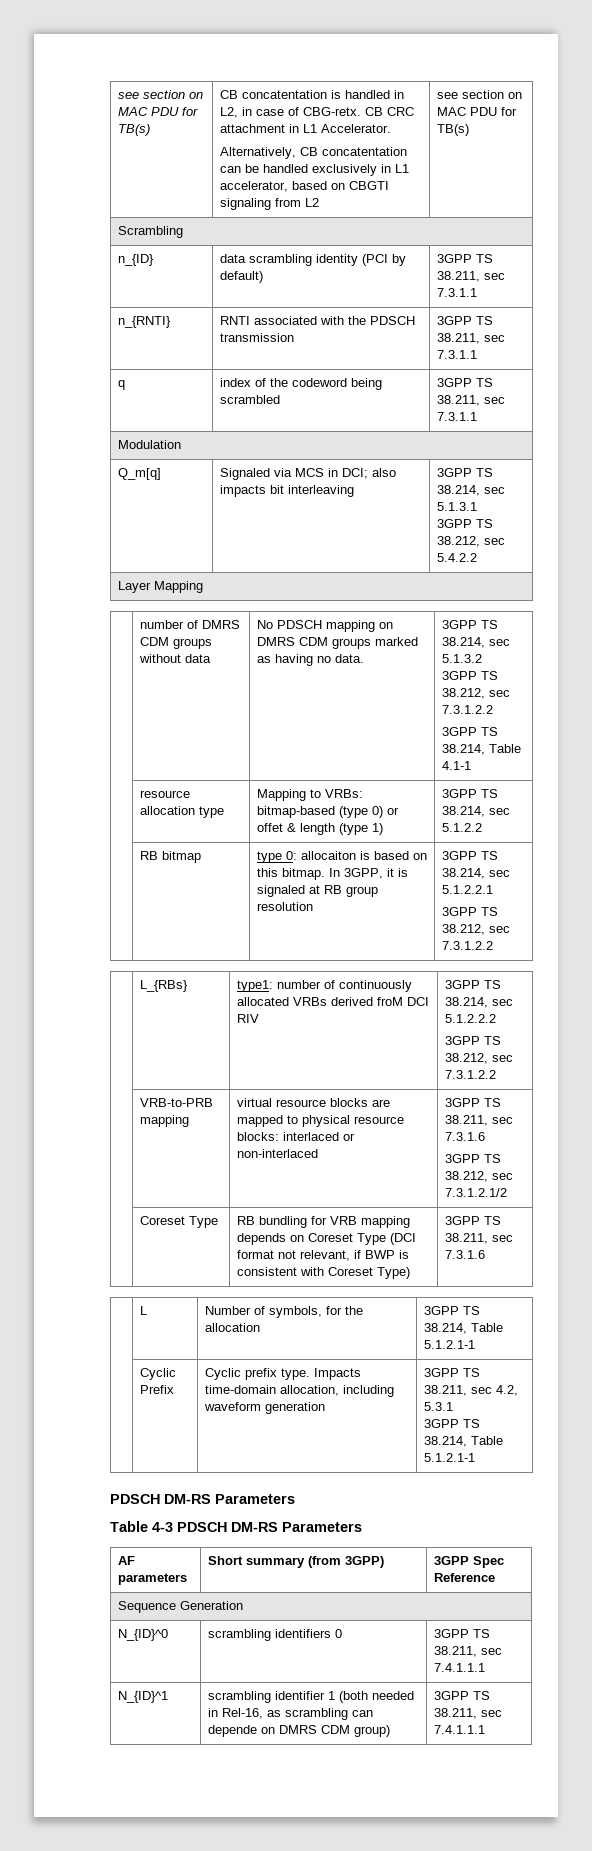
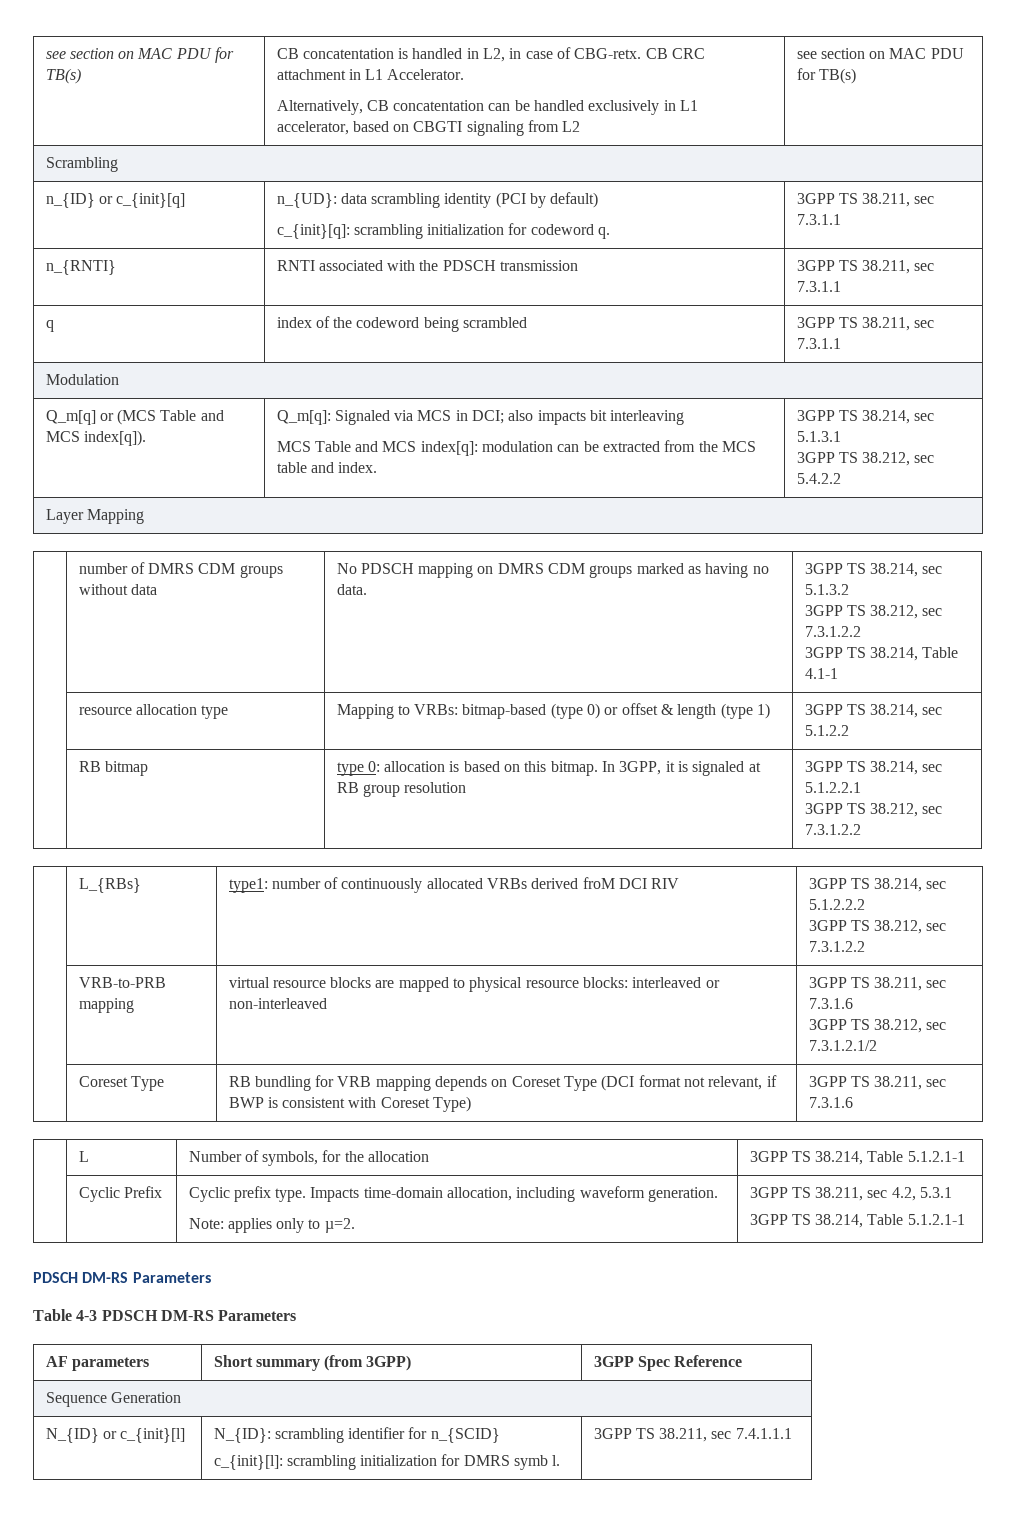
- n_{ID} | data scrambling identity (PCI by default) | 3GPP TS 38.211, sec 7.3.1.1
+ n_{ID} or c_{init}[q] | n_{UD}: data scrambling identity (PCI by default)
+ c_{init}[q]: scrambling initialization for codeword q. | 3GPP TS 38.211, sec 7.3.1.1
- Q_m[q] | Signaled via MCS in DCI; also impacts bit interleaving
+ Q_m[q] or (MCS Table and MCS index[q]). | Q_m[q]: Signaled via MCS in DCI; also impacts bit interleaving
+ MCS Table and MCS index[q]: modulation can be extracted from the MCS table and index.
- | resource allocation type | Mapping to VRBs: bitmap-based (type 0) or offet & length (type 1) | 3GPP TS 38.214, sec 5.1.2.2
+ | resource allocation type | Mapping to VRBs: bitmap-based (type 0) or offset & length (type 1) | 3GPP TS 38.214, sec 5.1.2.2
- | RB bitmap | type 0: allocaiton is based on this bitmap. In 3GPP, it is signaled at RB group resolution | 3GPP TS 38.214, sec 5.1.2.2.1
+ | RB bitmap | type 0: allocation is based on this bitmap. In 3GPP, it is signaled at RB group resolution | 3GPP TS 38.214, sec 5.1.2.2.1
- | VRB-to-PRB mapping | virtual resource blocks are mapped to physical resource blocks: interlaced or non-interlaced | 3GPP TS 38.211, sec 7.3.1.6
+ | VRB-to-PRB mapping | virtual resource blocks are mapped to physical resource blocks: interleaved or non-interleaved | 3GPP TS 38.211, sec 7.3.1.6
- | Cyclic Prefix | Cyclic prefix type. Impacts time-domain allocation, including waveform generation | 3GPP TS 38.211, sec 4.2, 5.3.1
+ | Cyclic Prefix | Cyclic prefix type. Impacts time-domain allocation, including waveform generation.
+ Note: applies only to µ=2. | 3GPP TS 38.211, sec 4.2, 5.3.1
- N_{ID}^0 | scrambling identifiers 0 | 3GPP TS 38.211, sec 7.4.1.1.1
- N_{ID}^1 | scrambling identifier 1 (both needed in Rel-16, as scrambling can depende on DMRS CDM group) | 3GPP TS 38.211, sec 7.4.1.1.1
+ N_{ID} or c_{init}[l] | N_{ID}: scrambling identifier for n_{SCID}
+ c_{init}[l]: scrambling initialization for DMRS symb l. | 3GPP TS 38.211, sec 7.4.1.1.1

